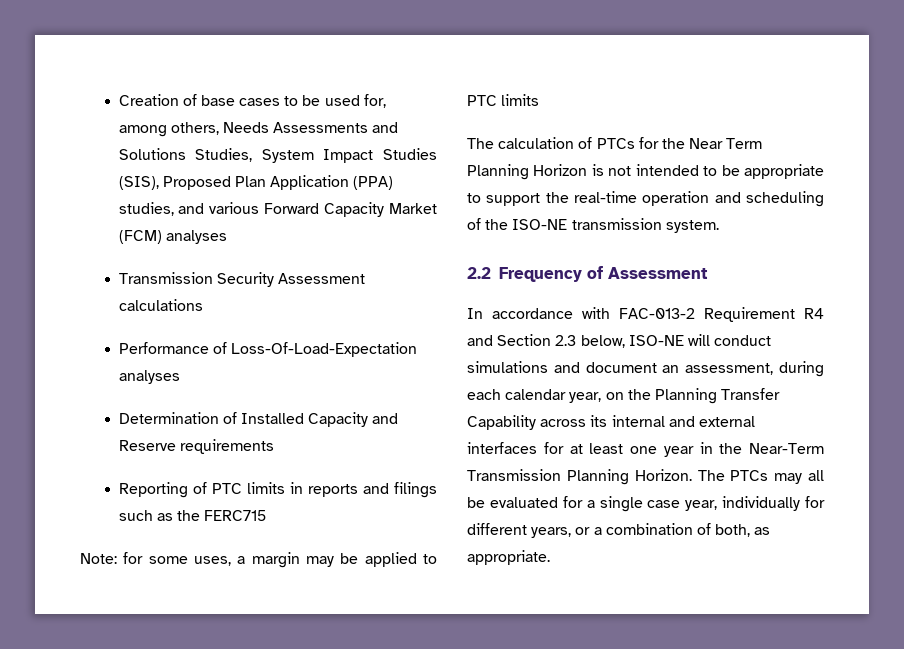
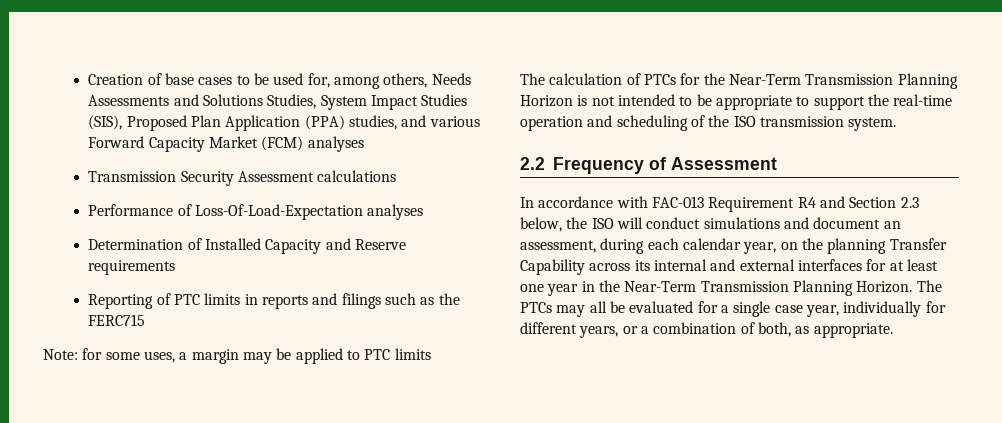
- The calculation of PTCs for the Near Term Planning Horizon is not intended to be appropriate to support the real-time operation and scheduling of the ISO-NE transmission system.
+ The calculation of PTCs for the Near-Term Transmission Planning Horizon is not intended to be appropriate to support the real-time operation and scheduling of the ISO transmission system.
- In accordance with FAC-013-2 Requirement R4 and Section 2.3 below, ISO-NE will conduct simulations and document an assessment, during each calendar year, on the Planning Transfer Capability across its internal and external interfaces for at least one year in the Near-Term Transmission Planning Horizon.
+ In accordance with FAC-013 Requirement R4 and Section 2.3 below, the ISO will conduct simulations and document an assessment, during each calendar year, on the planning Transfer Capability across its internal and external interfaces for at least one year in the Near-Term Transmission Planning Horizon.

